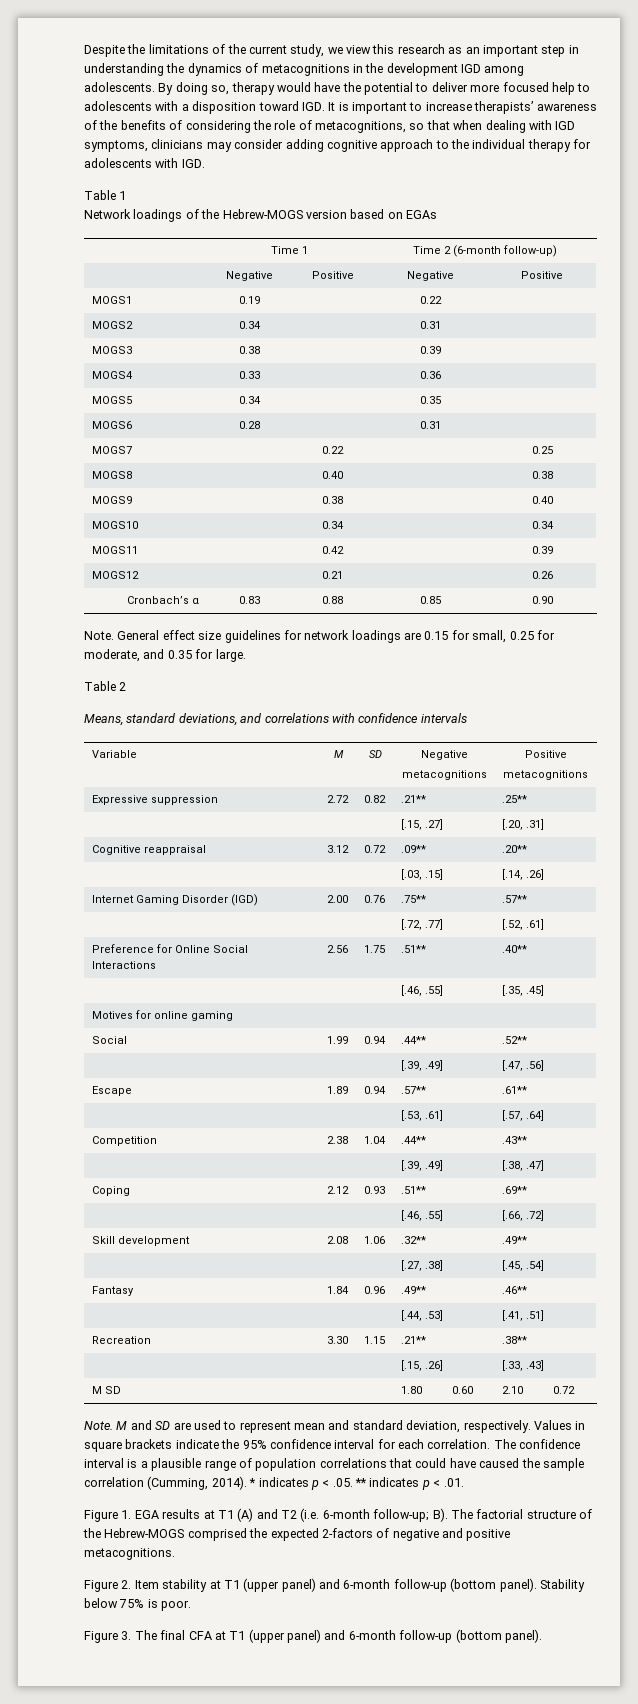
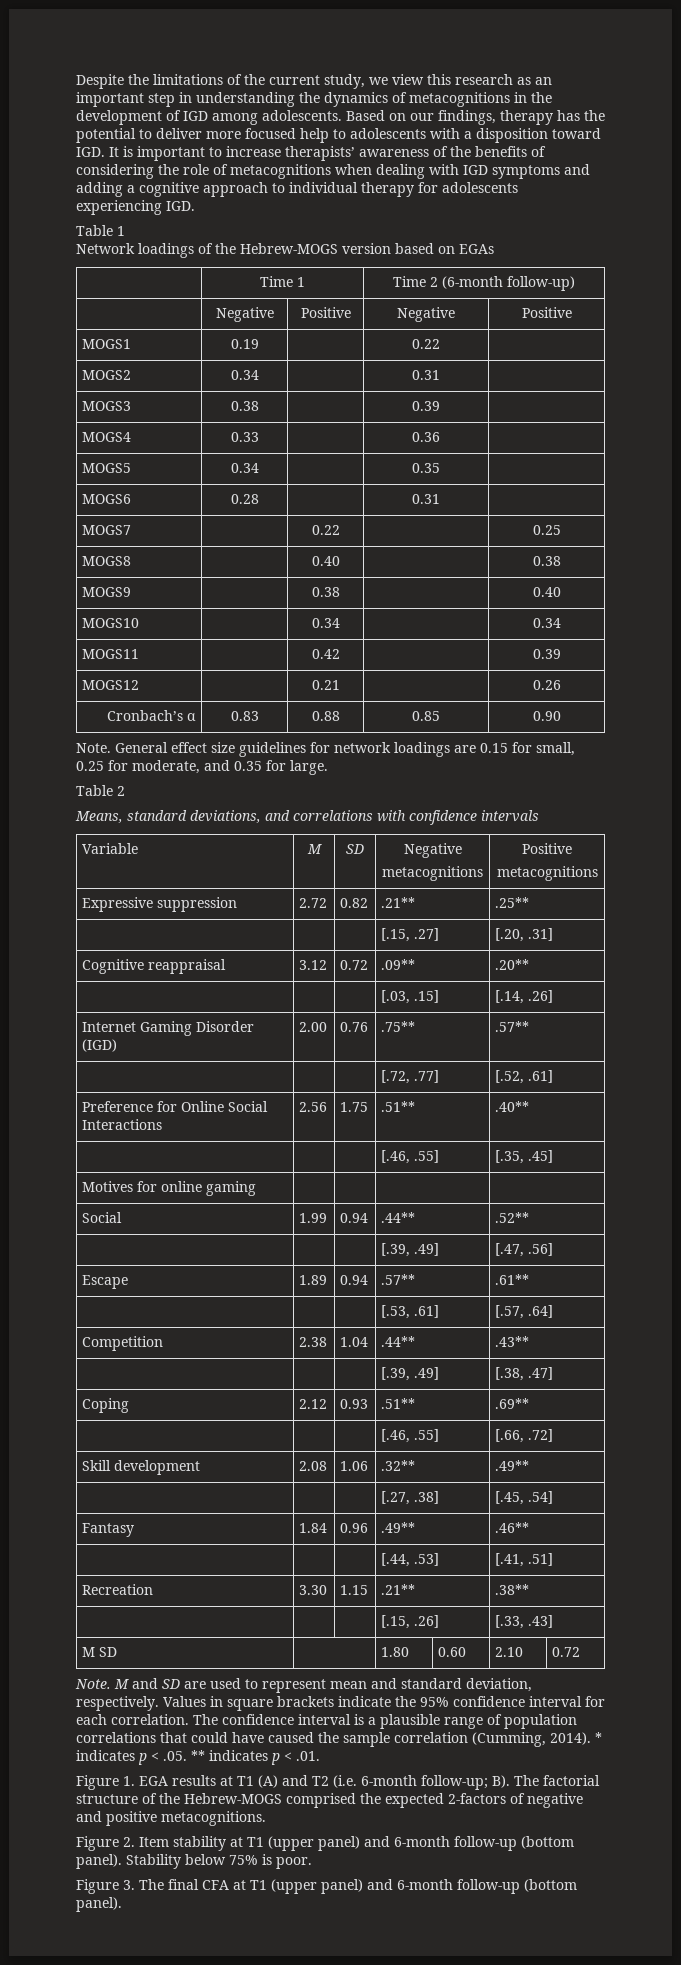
- Despite the limitations of the current study, we view this research as an important step in understanding the dynamics of metacognitions in the development IGD among adolescents.
+ Despite the limitations of the current study, we view this research as an important step in understanding the dynamics of metacognitions in the development of IGD among adolescents.
- By doing so, therapy would have the potential to deliver more focused help to adolescents with a disposition toward IGD. It is important to increase therapists’ awareness of the benefits of considering the role of metacognitions, so that when dealing with IGD symptoms, clinicians may consider adding cognitive approach to the individual therapy for adolescents with IGD.
+ Based on our findings, therapy has the potential to deliver more focused help to adolescents with a disposition toward IGD. It is important to increase therapists’ awareness of the benefits of considering the role of metacognitions when dealing with IGD symptoms and adding a cognitive approach to individual therapy for adolescents experiencing IGD.

